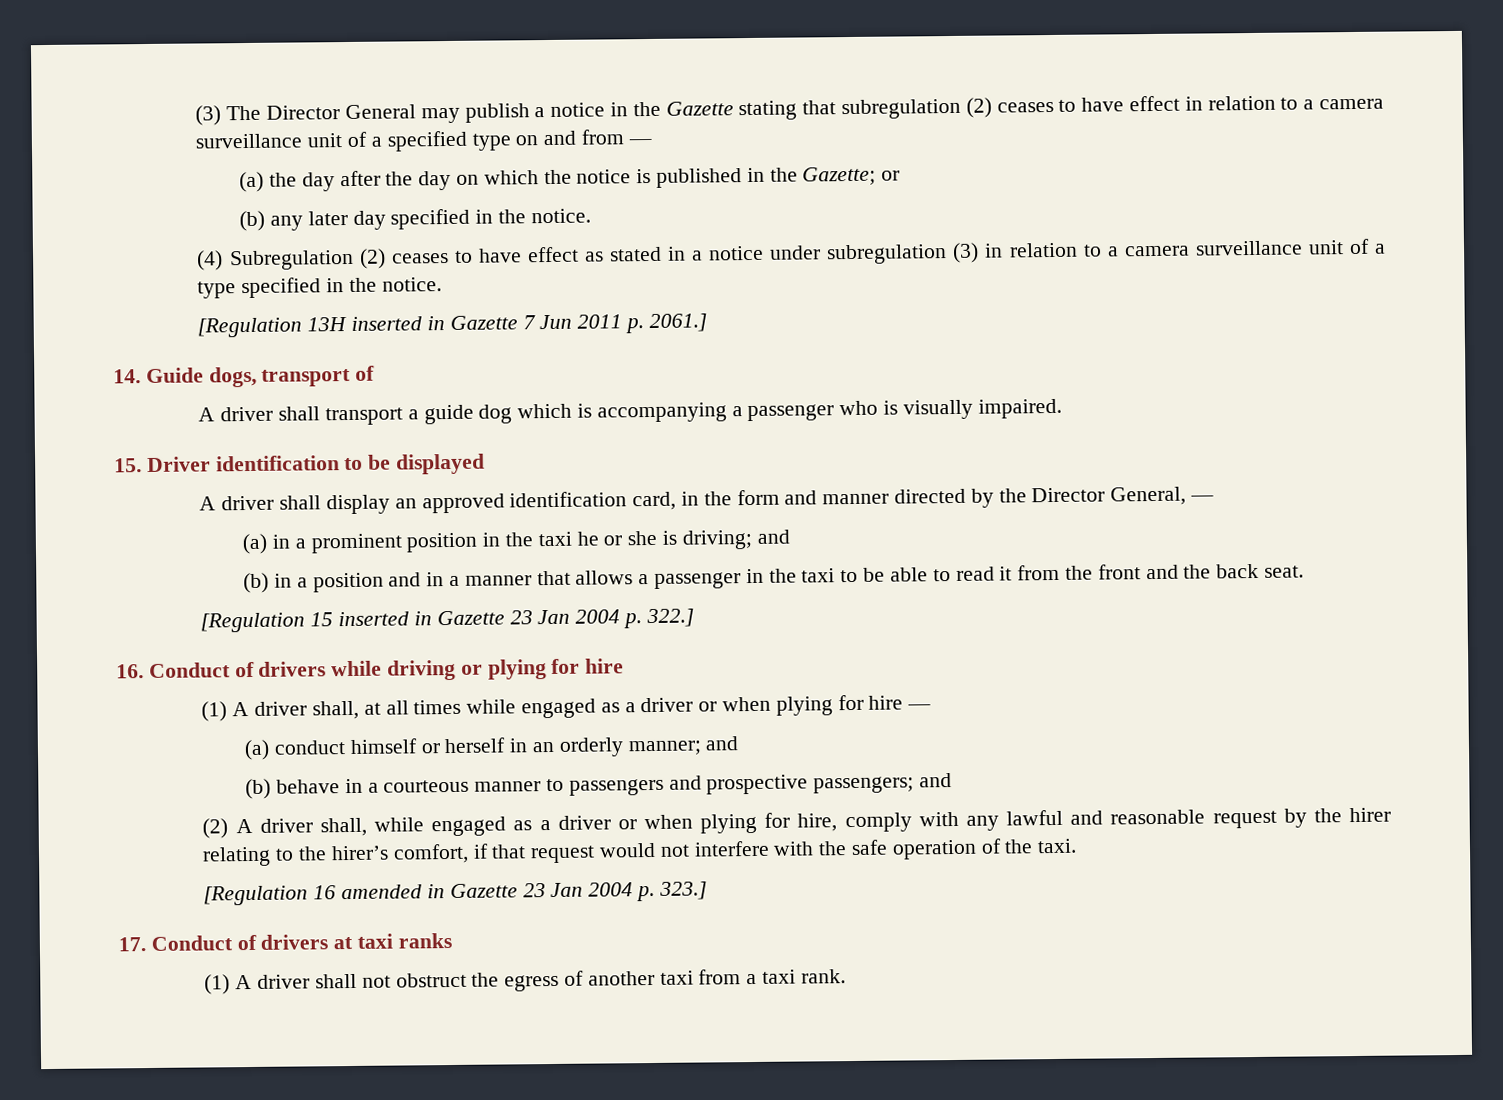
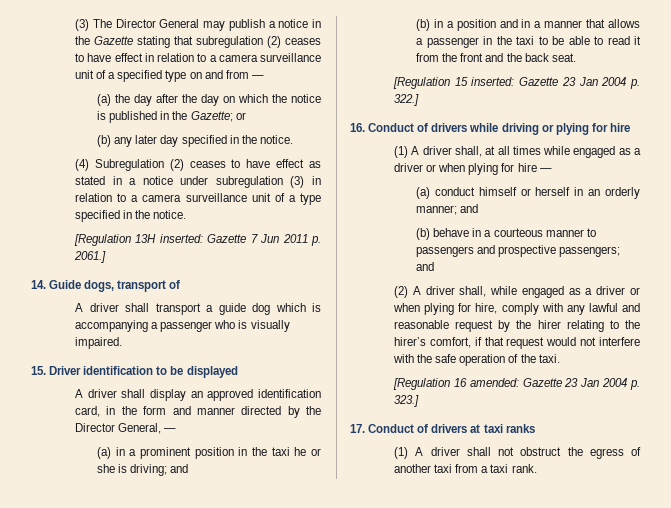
- [Regulation 13H inserted in Gazette 7 Jun 2011 p. 2061.]
+ [Regulation 13H inserted: Gazette 7 Jun 2011 p. 2061.]
- [Regulation 15 inserted in Gazette 23 Jan 2004 p. 322.]
+ [Regulation 15 inserted: Gazette 23 Jan 2004 p. 322.]
- [Regulation 16 amended in Gazette 23 Jan 2004 p. 323.]
+ [Regulation 16 amended: Gazette 23 Jan 2004 p. 323.]

